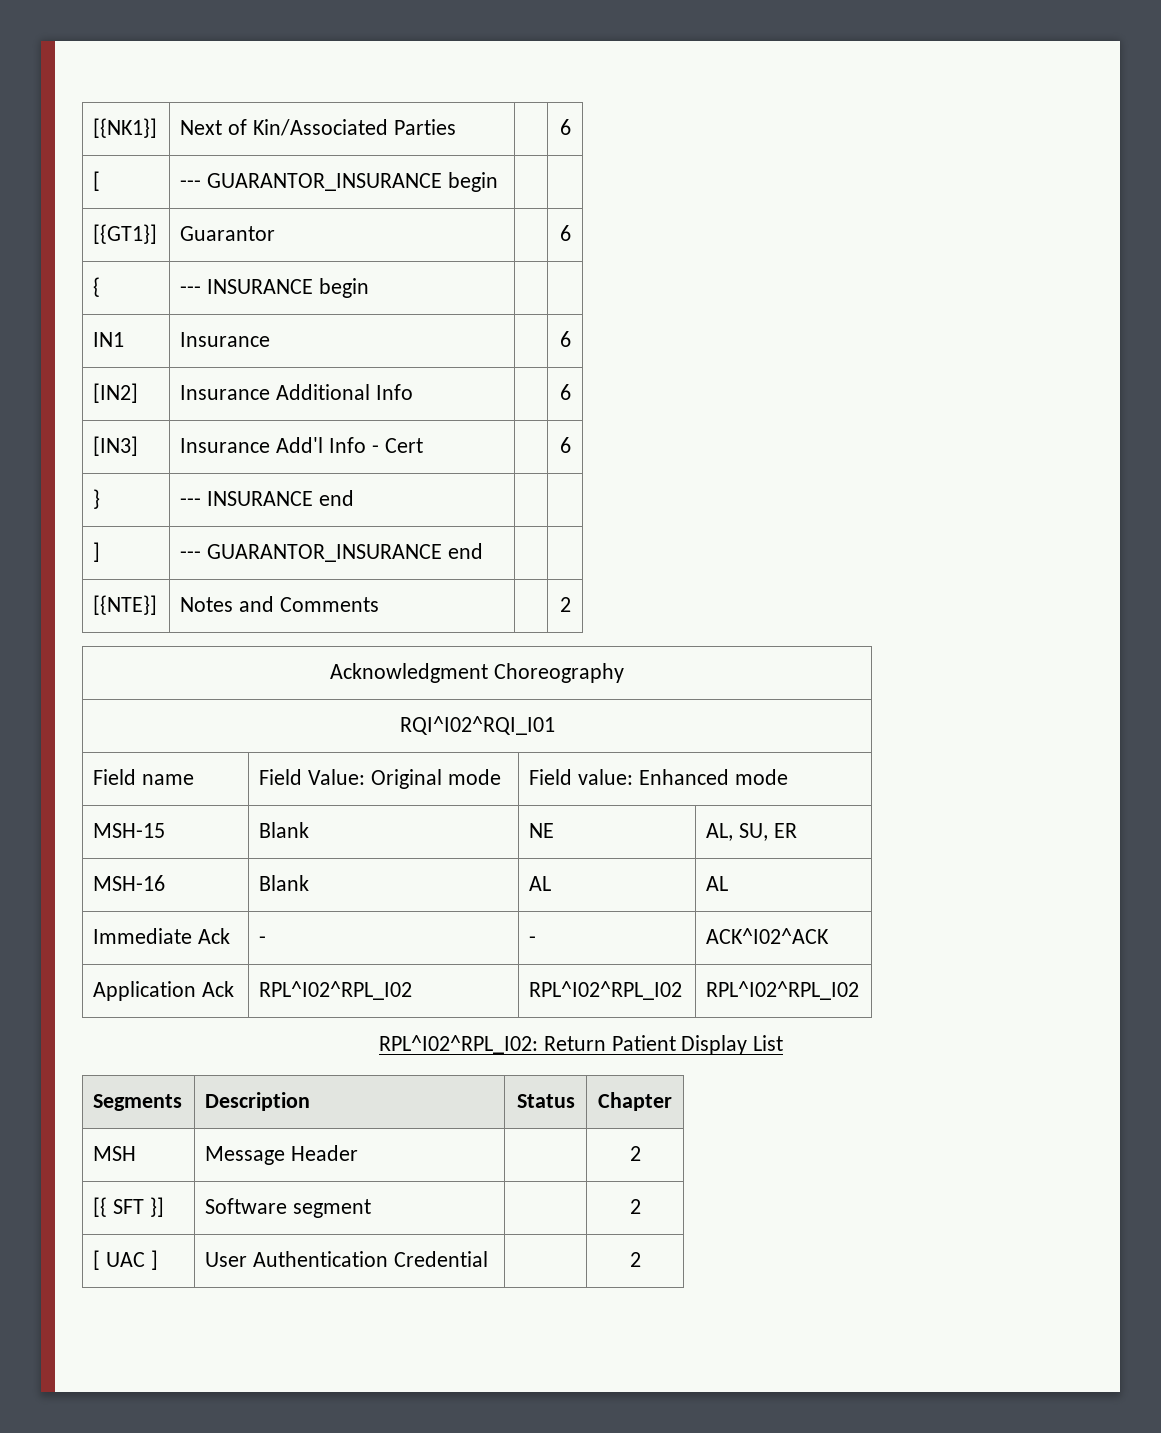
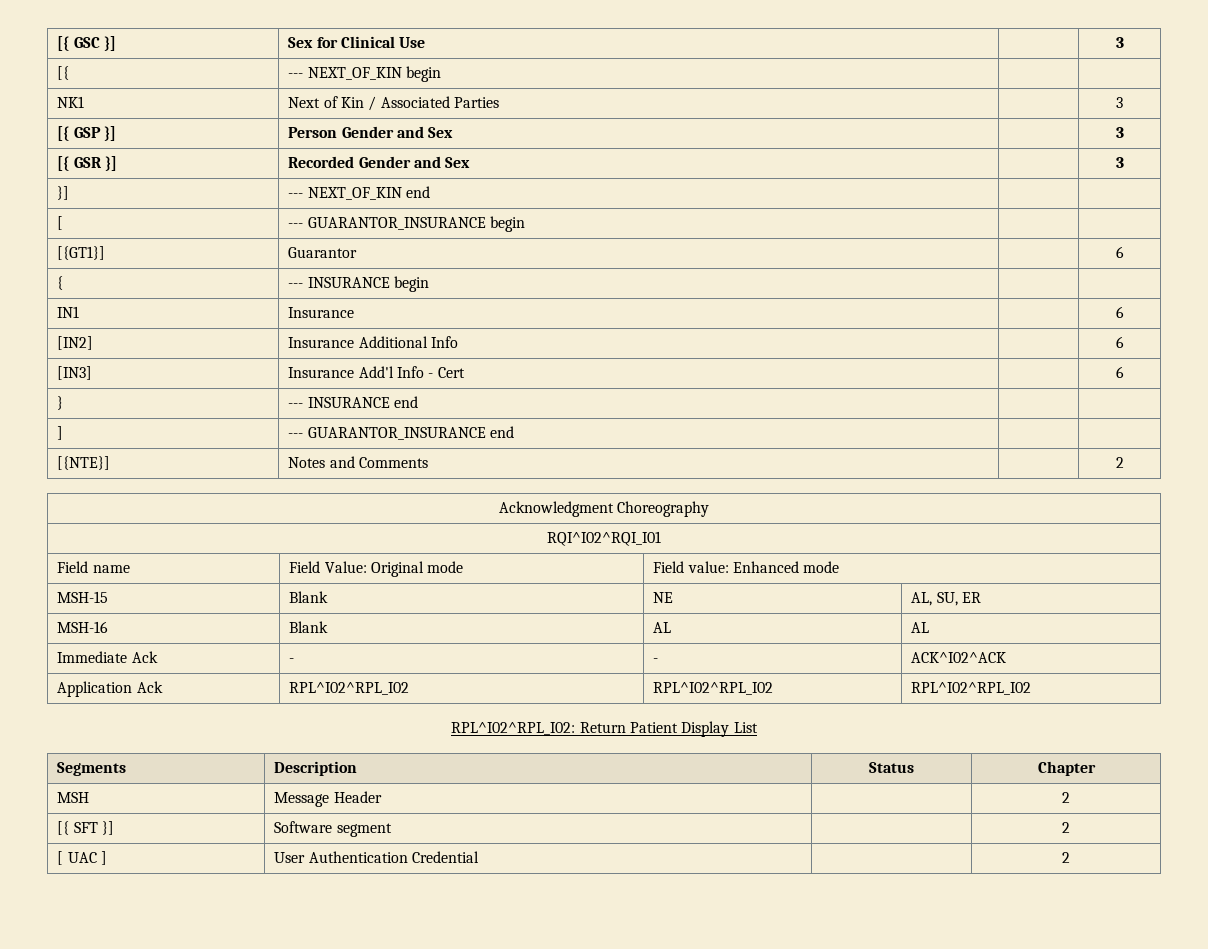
- [{NK1}] | Next of Kin/Associated Parties | | 6
+ [{ GSC }] | Sex for Clinical Use | | 3
+ [{ | --- NEXT_OF_KIN begin | |
+ NK1 | Next of Kin / Associated Parties | | 3
+ [{ GSP }] | Person Gender and Sex | | 3
+ [{ GSR }] | Recorded Gender and Sex | | 3
+ }] | --- NEXT_OF_KIN end | |

